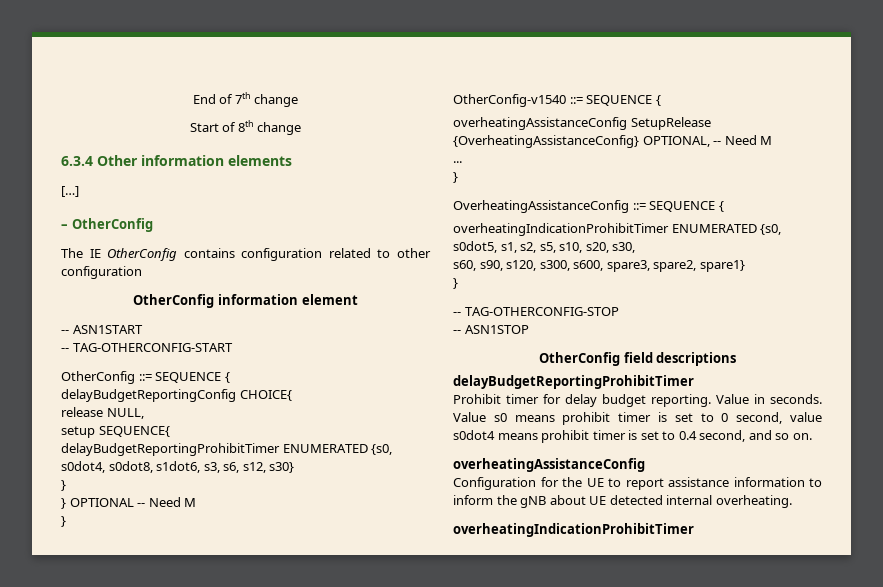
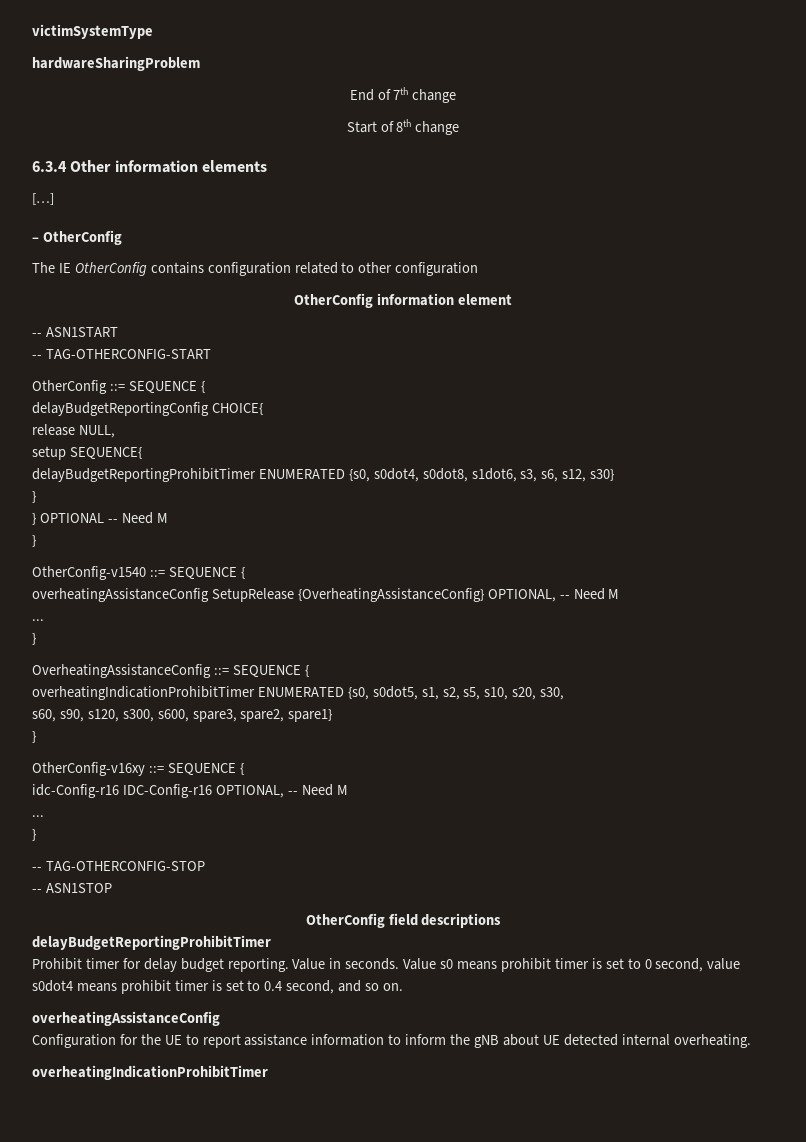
+ victimSystemType
+ hardwareSharingProblem
+ OtherConfig-v16xy ::= SEQUENCE {
+ idc-Config-r16 IDC-Config-r16 OPTIONAL, -- Need M
+ ...
+ }

